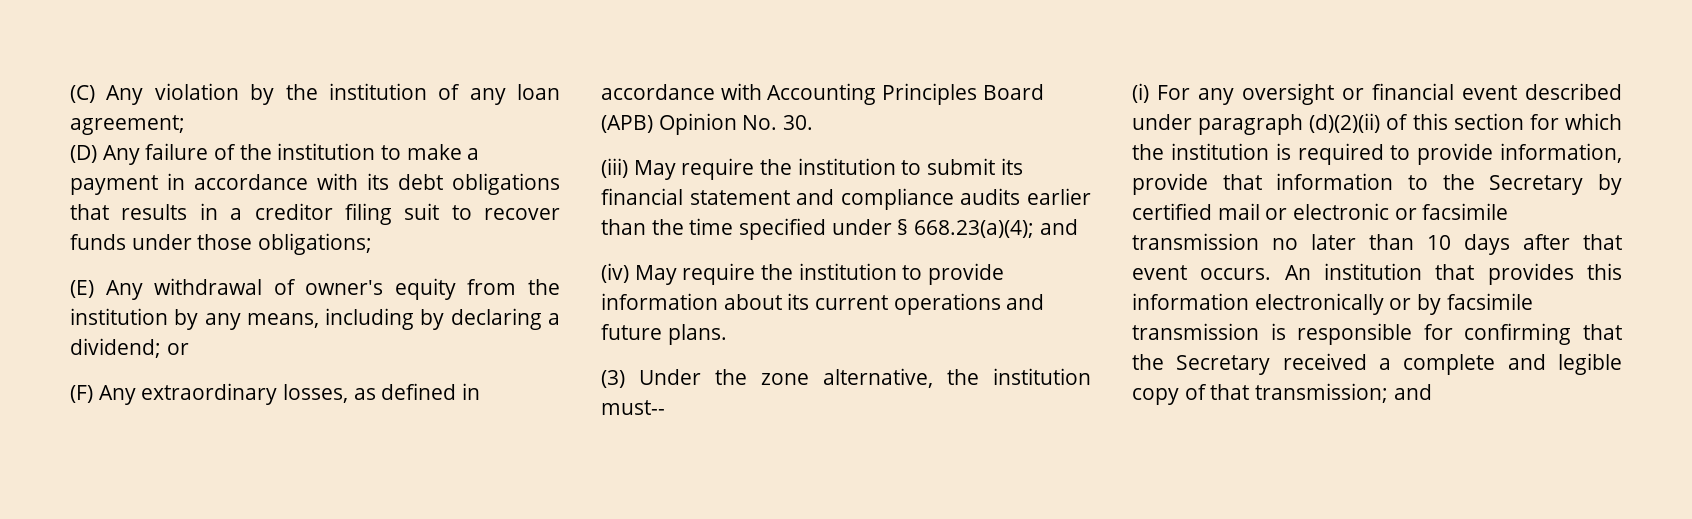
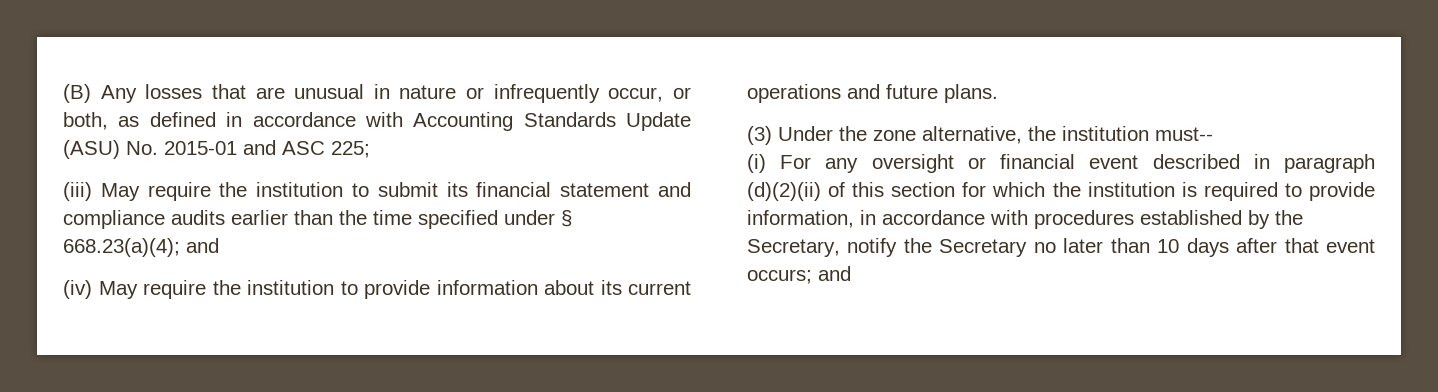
- (C) Any violation by the institution of any loan agreement;
- (D) Any failure of the institution to make a payment in accordance with its debt obligations that results in a creditor filing suit to recover funds under those obligations;
- (E) Any withdrawal of owner's equity from the institution by any means, including by declaring a dividend; or
- (F) Any extraordinary losses, as defined in accordance with Accounting Principles Board (APB) Opinion No. 30.
+ (B) Any losses that are unusual in nature or infrequently occur, or both, as defined in accordance with Accounting Standards Update (ASU) No. 2015-01 and ASC 225;
- (i) For any oversight or financial event described under paragraph (d)(2)(ii) of this section for which the institution is required to provide information, provide that information to the Secretary by certified mail or electronic or facsimile transmission no later than 10 days after that event occurs. An institution that provides this information electronically or by facsimile transmission is responsible for confirming that the Secretary received a complete and legible copy of that transmission; and
+ (i) For any oversight or financial event described in paragraph (d)(2)(ii) of this section for which the institution is required to provide information, in accordance with procedures established by the Secretary, notify the Secretary no later than 10 days after that event occurs; and

